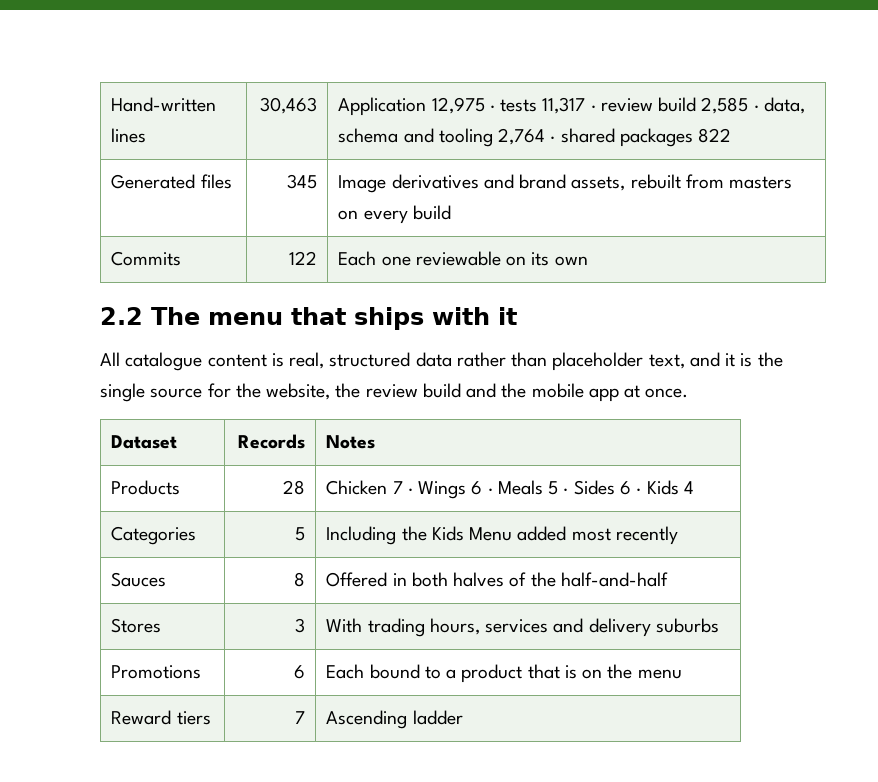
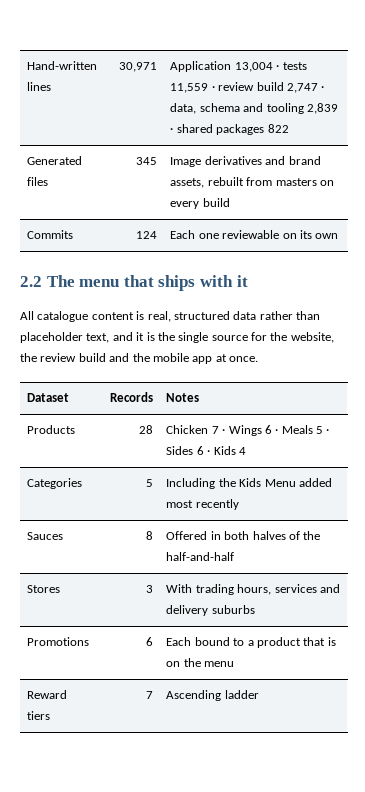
- Hand-written lines | 30,463 | Application 12,975 · tests 11,317 · review build 2,585 · data, schema and tooling 2,764 · shared packages 822
+ Hand-written lines | 30,971 | Application 13,004 · tests 11,559 · review build 2,747 · data, schema and tooling 2,839 · shared packages 822
- Commits | 122 | Each one reviewable on its own
+ Commits | 124 | Each one reviewable on its own

